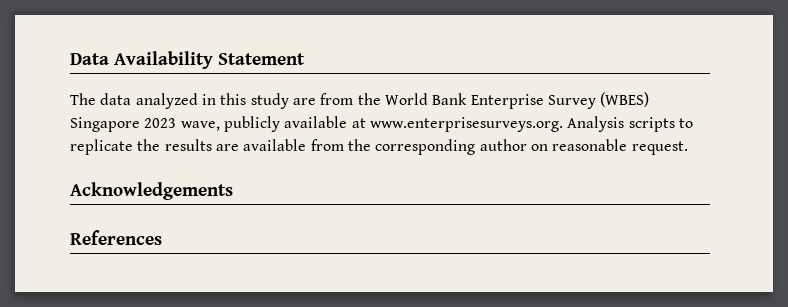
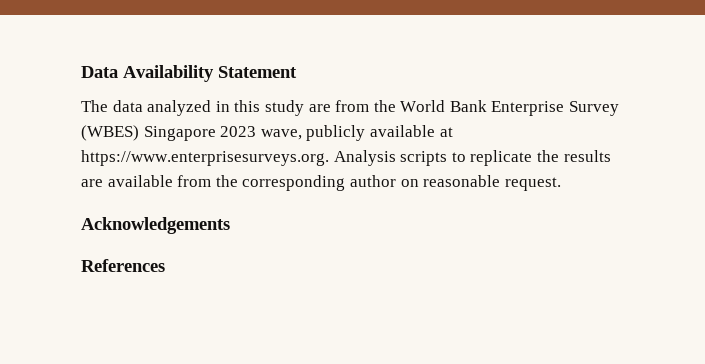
- The data analyzed in this study are from the World Bank Enterprise Survey (WBES) Singapore 2023 wave, publicly available at www.enterprisesurveys.org. Analysis scripts to replicate the results are available from the corresponding author on reasonable request.
+ The data analyzed in this study are from the World Bank Enterprise Survey (WBES) Singapore 2023 wave, publicly available at https://www.enterprisesurveys.org. Analysis scripts to replicate the results are available from the corresponding author on reasonable request.

